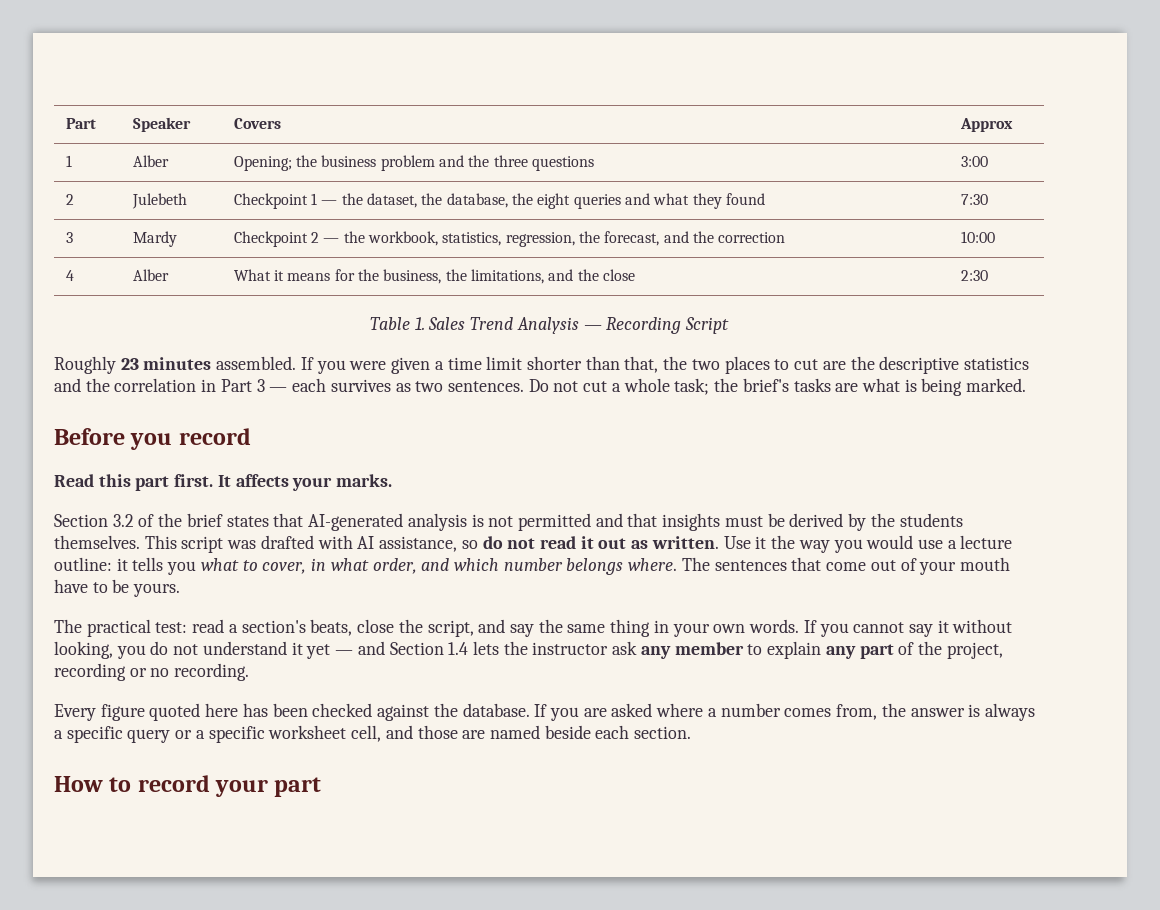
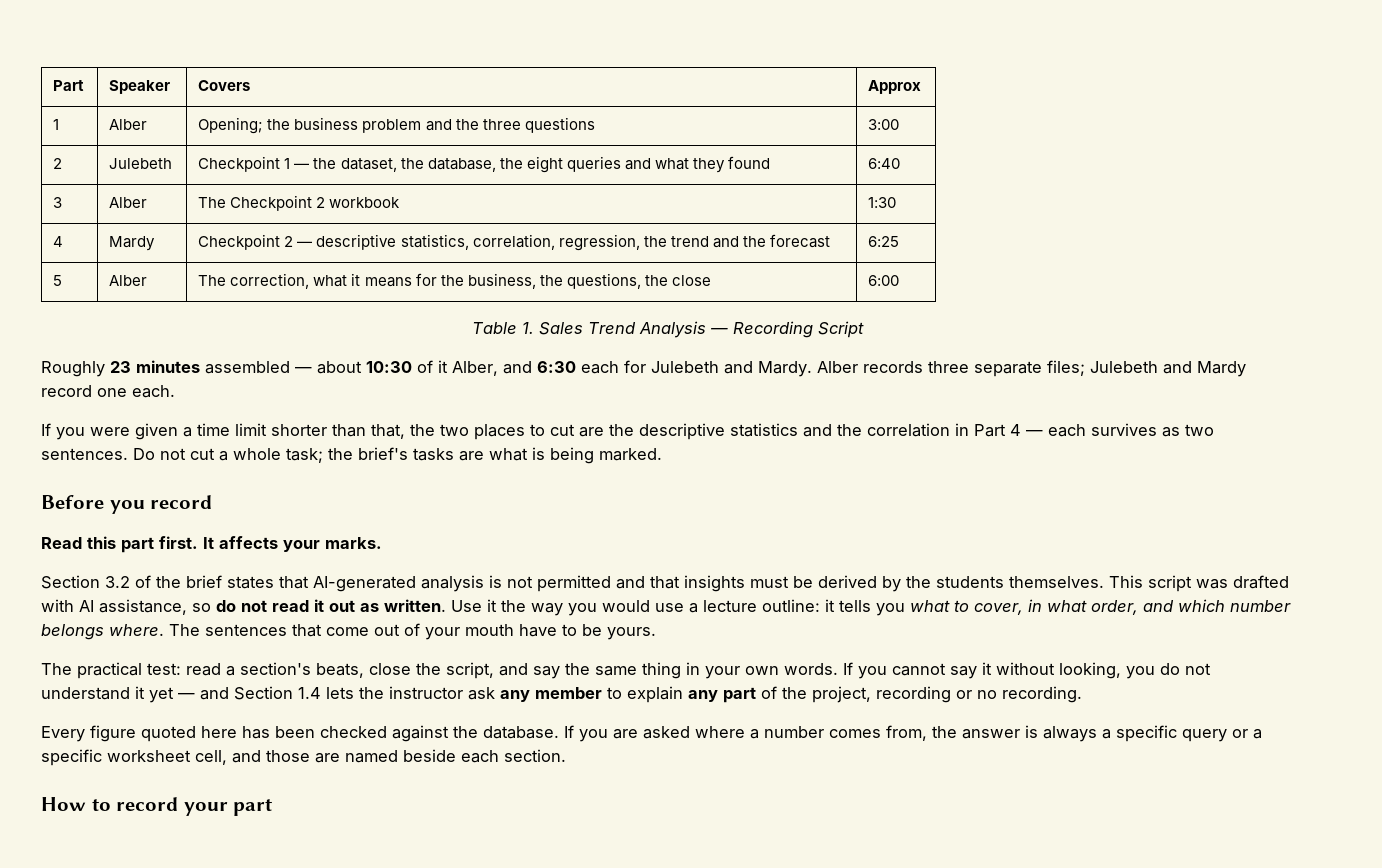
- 2 | Julebeth | Checkpoint 1 — the dataset, the database, the eight queries and what they found | 7:30
- 3 | Mardy | Checkpoint 2 — the workbook, statistics, regression, the forecast, and the correction | 10:00
- 4 | Alber | What it means for the business, the limitations, and the close | 2:30
+ 2 | Julebeth | Checkpoint 1 — the dataset, the database, the eight queries and what they found | 6:40
+ 3 | Alber | The Checkpoint 2 workbook | 1:30
+ 4 | Mardy | Checkpoint 2 — descriptive statistics, correlation, regression, the trend and the forecast | 6:25
+ 5 | Alber | The correction, what it means for the business, the questions, the close | 6:00
- Roughly 23 minutes assembled. If you were given a time limit shorter than that, the two places to cut are the descriptive statistics and the correlation in Part 3 — each survives as two sentences.
+ Roughly 23 minutes assembled — about 10:30 of it Alber, and 6:30 each for Julebeth and Mardy. Alber records three separate files; Julebeth and Mardy record one each.
+ If you were given a time limit shorter than that, the two places to cut are the descriptive statistics and the correlation in Part 4 — each survives as two sentences.

